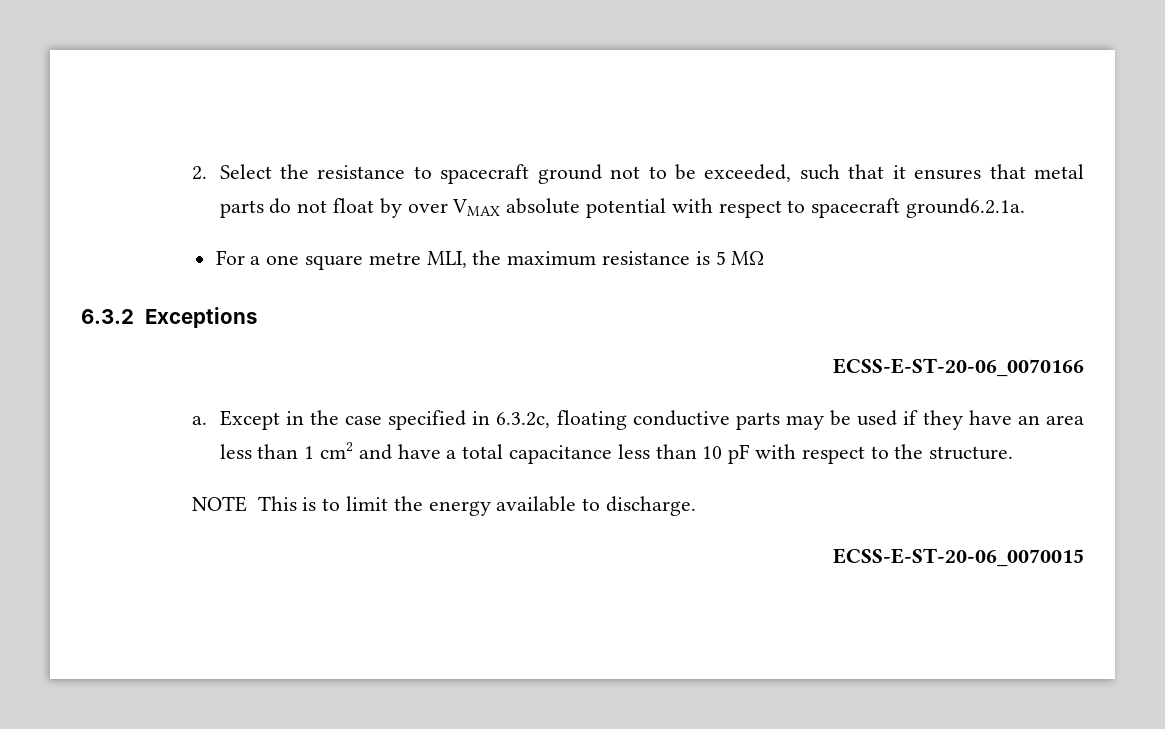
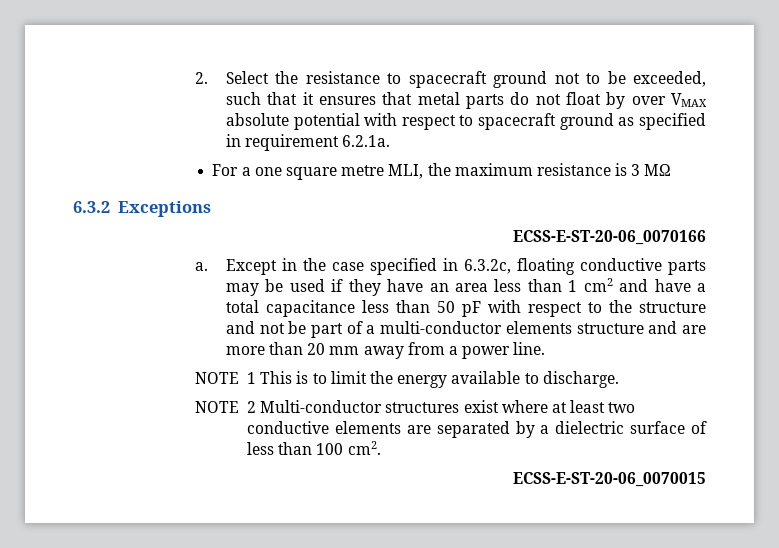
- 2. Select the resistance to spacecraft ground not to be exceeded, such that it ensures that metal parts do not float by over VMAX absolute potential with respect to spacecraft ground6.2.1a.
+ 2. Select the resistance to spacecraft ground not to be exceeded, such that it ensures that metal parts do not float by over VMAX absolute potential with respect to spacecraft ground as specified in requirement 6.2.1a.
- For a one square metre MLI, the maximum resistance is 5 MΩ
+ For a one square metre MLI, the maximum resistance is 3 MΩ
- Except in the case specified in 6.3.2c, floating conductive parts may be used if they have an area less than 1 cm2 and have a total capacitance less than 10 pF with respect to the structure.
- NOTE This is to limit the energy available to discharge.
+ Except in the case specified in 6.3.2c, floating conductive parts may be used if they have an area less than 1 cm2 and have a total capacitance less than 50 pF with respect to the structure and not be part of a multi-conductor elements structure and are more than 20 mm away from a power line.
+ NOTE 1 This is to limit the energy available to discharge.
+ NOTE 2 Multi-conductor structures exist where at least two conductive elements are separated by a dielectric surface of less than 100 cm2.

